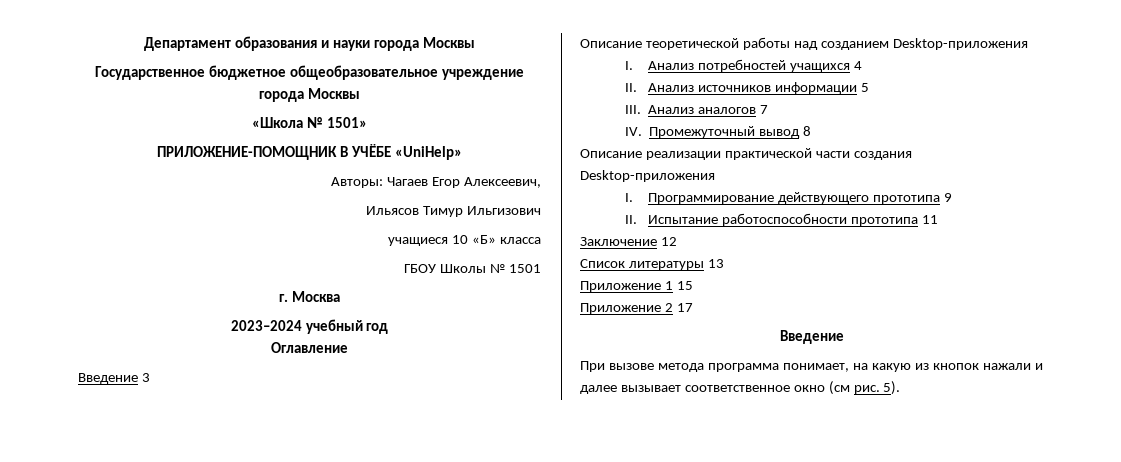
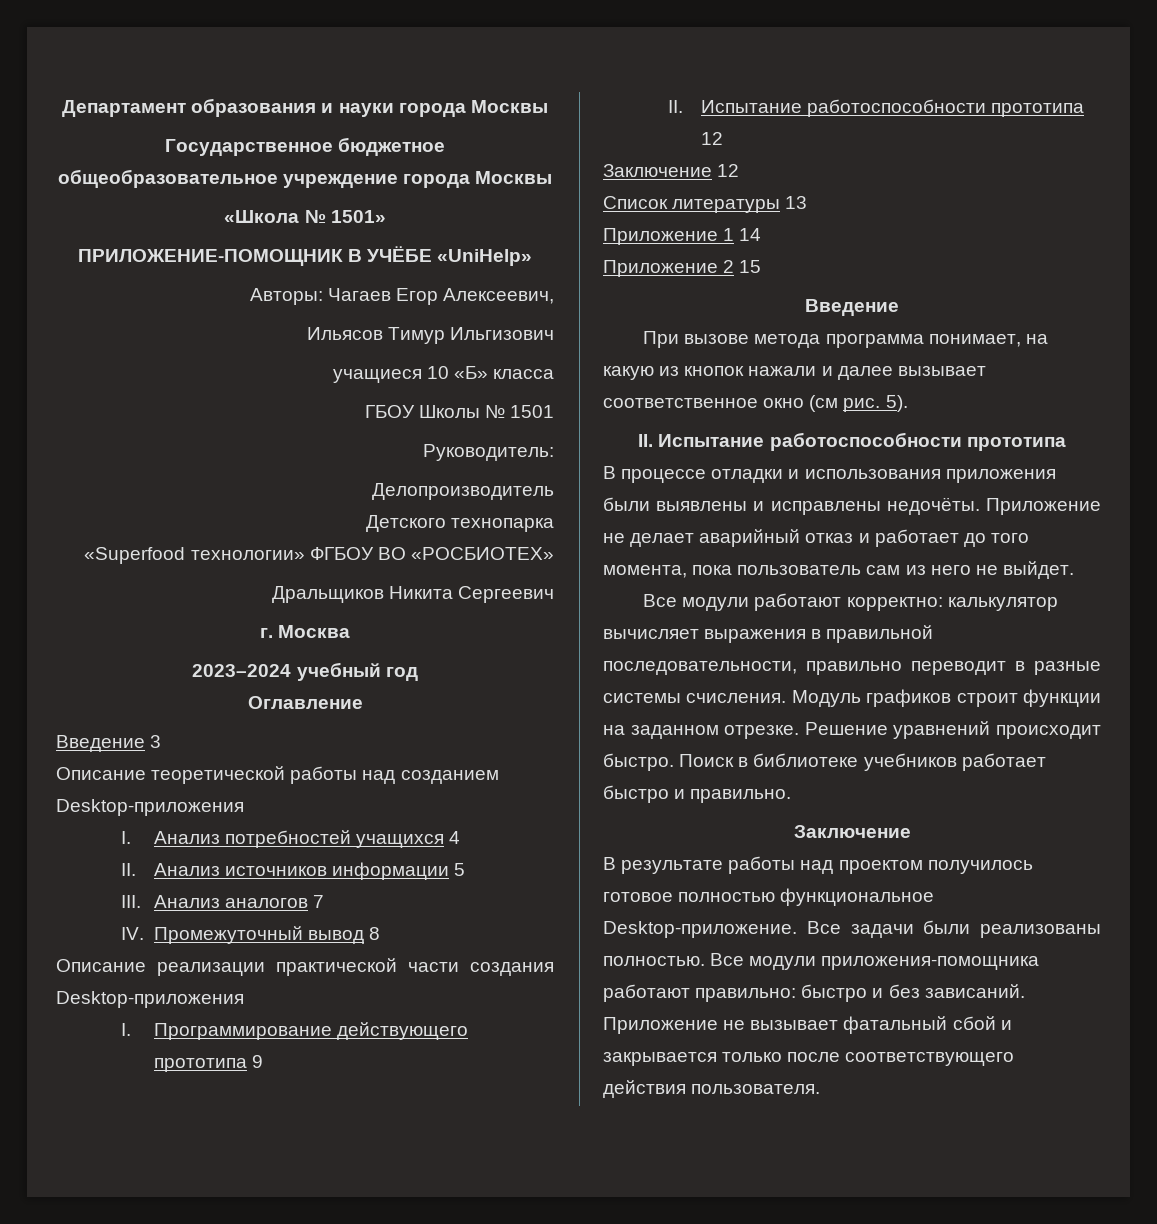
+ Руководитель:
+ Делопроизводитель
+ Детского технопарка
+ «Superfood технологии» ФГБОУ ВО «РОСБИОТЕХ»
+ Дральщиков Никита Сергеевич
- II. Испытание работоспособности прототипа 11
+ II. Испытание работоспособности прототипа 12
- Приложение 1 15
+ Приложение 1 14
- Приложение 2 17
+ Приложение 2 15
  5).
+ II. Испытание работоспособности прототипа
+ В процессе отладки и использования приложения были выявлены и исправлены недочёты. Приложение не делает аварийный отказ и работает до того момента, пока пользователь сам из него не выйдет.
+ Все модули работают корректно: калькулятор вычисляет выражения в правильной последовательности, правильно переводит в разные системы счисления. Модуль графиков строит функции на заданном отрезке. Решение уравнений происходит быстро. Поиск в библиотеке учебников работает быстро и правильно.
+ Заключение
+ В результате работы над проектом получилось готовое полностью функциональное Desktop-приложение. Все задачи были реализованы полностью. Все модули приложения-помощника работают правильно: быстро и без зависаний. Приложение не вызывает фатальный сбой и закрывается только после соответствующего действия пользователя.

